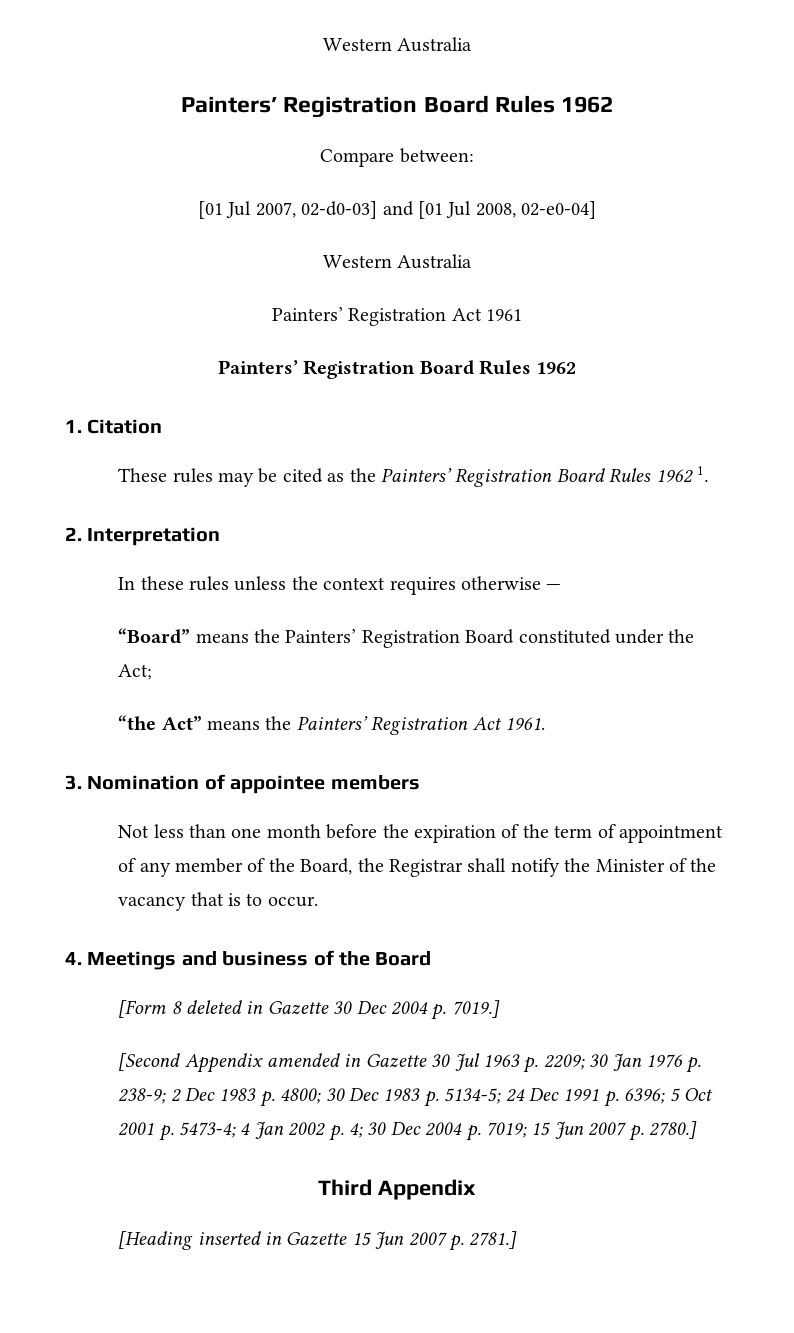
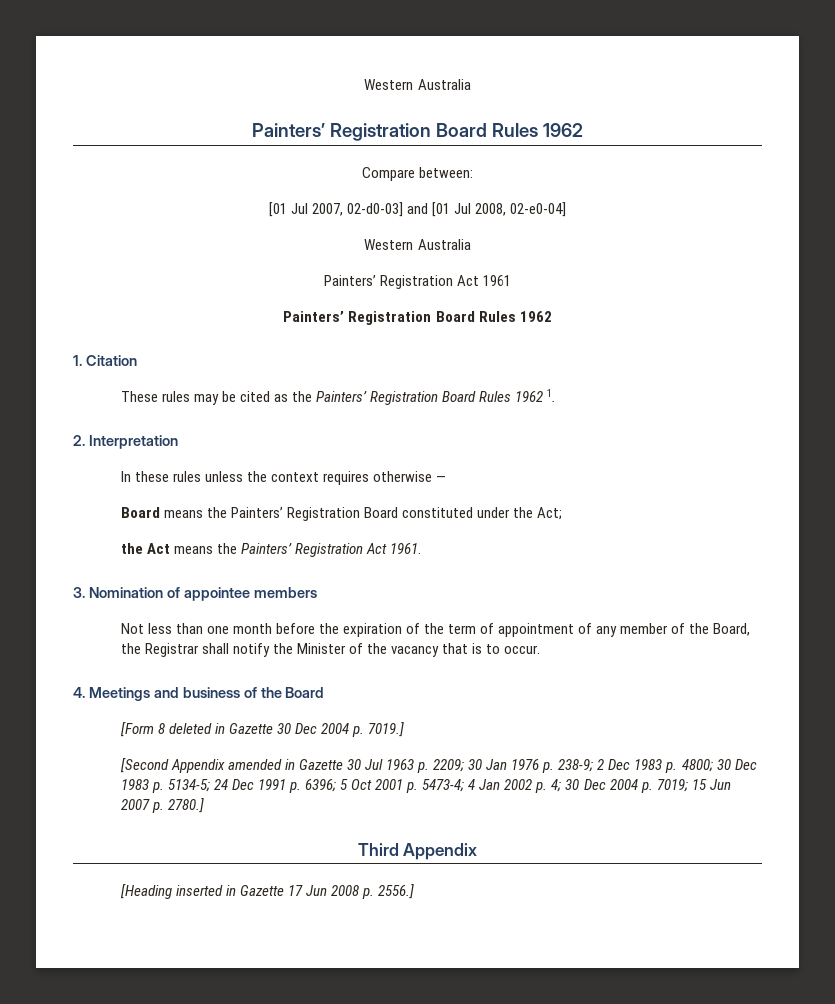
- “Board” means the Painters’ Registration Board constituted under the Act;
+ Board means the Painters’ Registration Board constituted under the Act;
- “the Act” means the Painters’ Registration Act 1961.
+ the Act means the Painters’ Registration Act 1961.
- [Heading inserted in Gazette 15 Jun 2007 p. 2781.]
+ [Heading inserted in Gazette 17 Jun 2008 p. 2556.]

